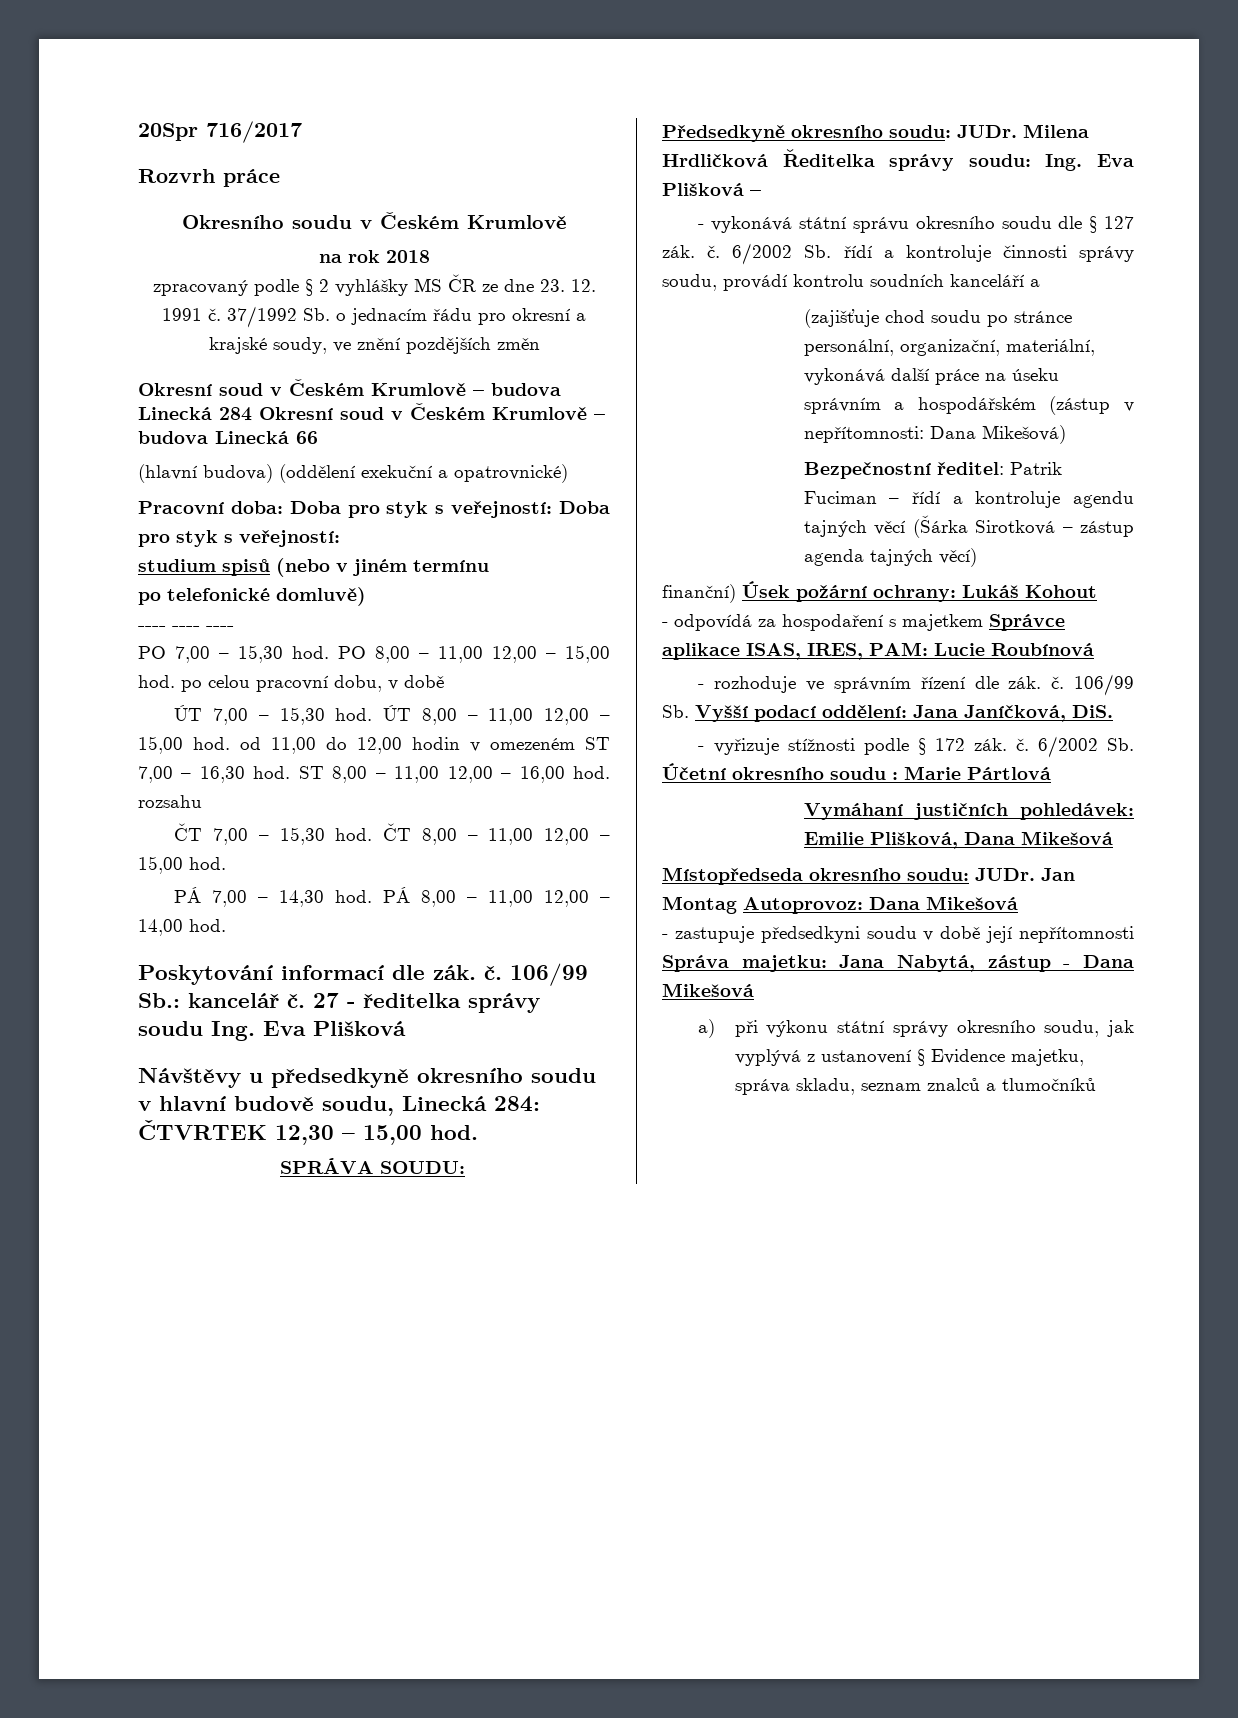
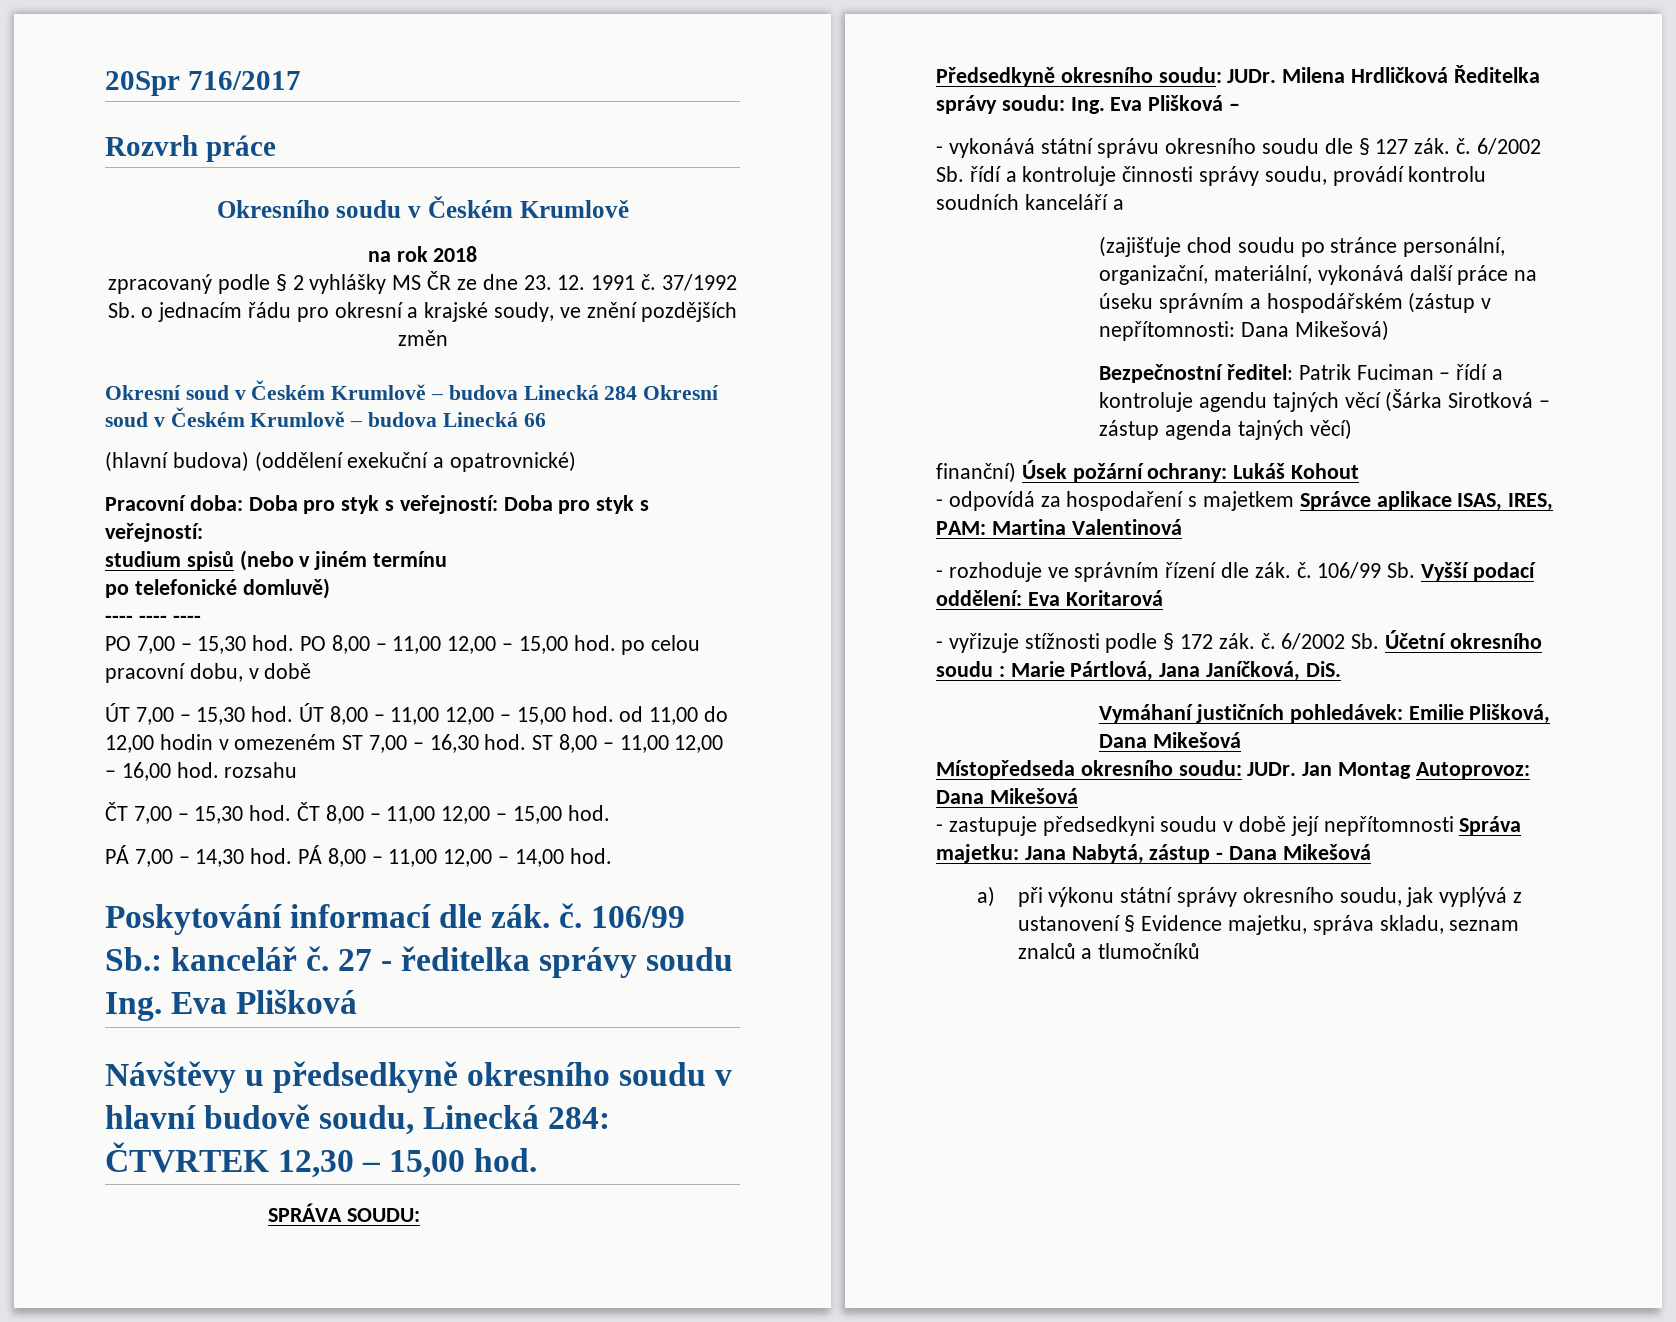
- - odpovídá za hospodaření s majetkem Správce aplikace ISAS, IRES, PAM: Lucie Roubínová
+ - odpovídá za hospodaření s majetkem Správce aplikace ISAS, IRES, PAM: Martina Valentinová
- 106/99 Sb. Vyšší podací oddělení: Jana Janíčková, DiS.
+ 106/99 Sb. Vyšší podací oddělení: Eva Koritarová
- 6/2002 Sb. Účetní okresního soudu : Marie Pártlová
+ 6/2002 Sb. Účetní okresního soudu : Marie Pártlová, Jana Janíčková, DiS.

